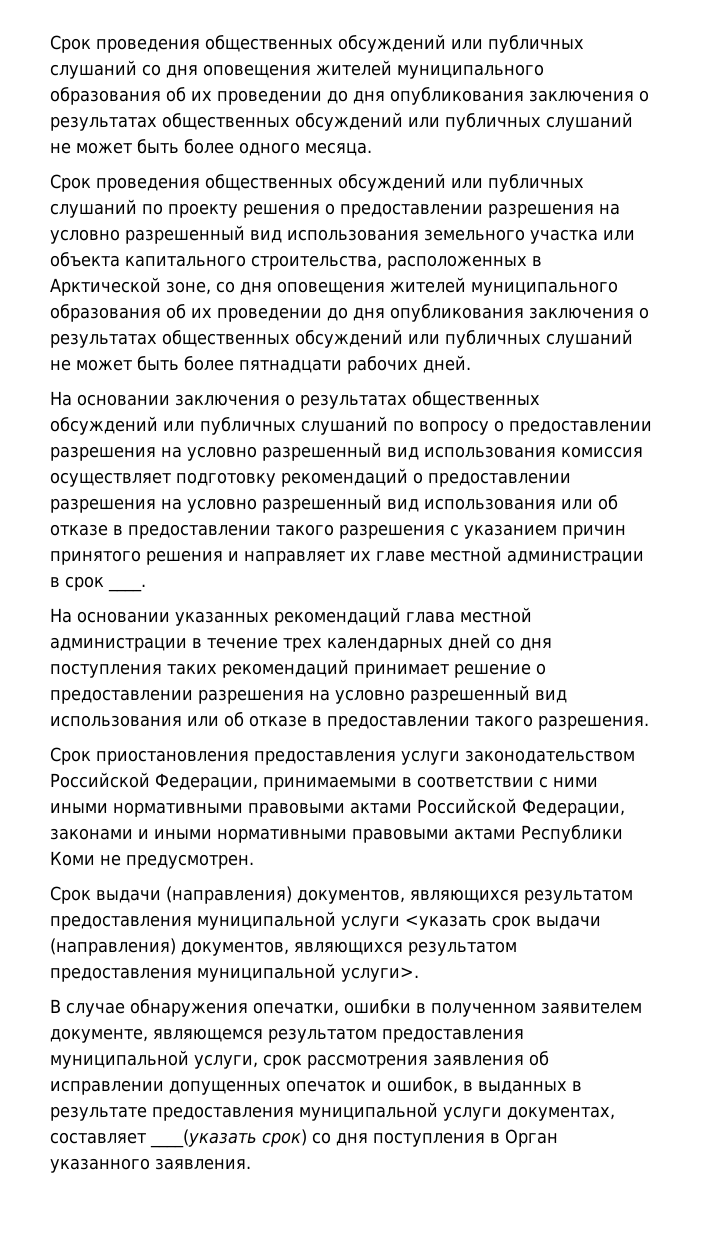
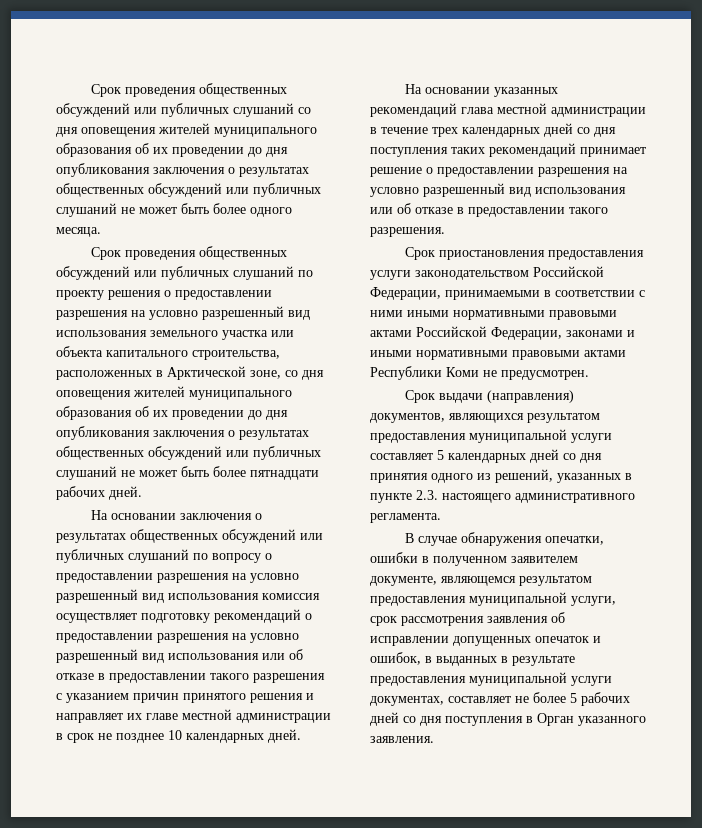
- На основании заключения о результатах общественных обсуждений или публичных слушаний по вопросу о предоставлении разрешения на условно разрешенный вид использования комиссия осуществляет подготовку рекомендаций о предоставлении разрешения на условно разрешенный вид использования или об отказе в предоставлении такого разрешения с указанием причин принятого решения и направляет их главе местной администрации в срок ____.
+ На основании заключения о результатах общественных обсуждений или публичных слушаний по вопросу о предоставлении разрешения на условно разрешенный вид использования комиссия осуществляет подготовку рекомендаций о предоставлении разрешения на условно разрешенный вид использования или об отказе в предоставлении такого разрешения с указанием причин принятого решения и направляет их главе местной администрации в срок не позднее 10 календарных дней.
- Срок выдачи (направления) документов, являющихся результатом предоставления муниципальной услуги <указать срок выдачи (направления) документов, являющихся результатом предоставления муниципальной услуги>.
+ Срок выдачи (направления) документов, являющихся результатом предоставления муниципальной услуги составляет 5 календарных дней со дня принятия одного из решений, указанных в пункте 2.3. настоящего административного регламента.
- В случае обнаружения опечатки, ошибки в полученном заявителем документе, являющемся результатом предоставления муниципальной услуги, срок рассмотрения заявления об исправлении допущенных опечаток и ошибок, в выданных в результате предоставления муниципальной услуги документах, составляет ____(указать срок) со дня поступления в Орган указанного заявления.
+ В случае обнаружения опечатки, ошибки в полученном заявителем документе, являющемся результатом предоставления муниципальной услуги, срок рассмотрения заявления об исправлении допущенных опечаток и ошибок, в выданных в результате предоставления муниципальной услуги документах, составляет не более 5 рабочих дней со дня поступления в Орган указанного заявления.

